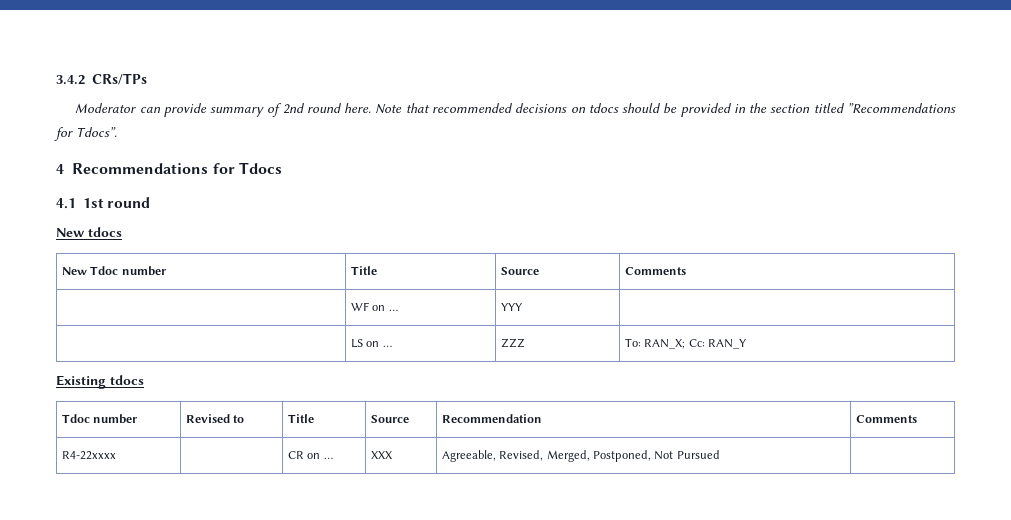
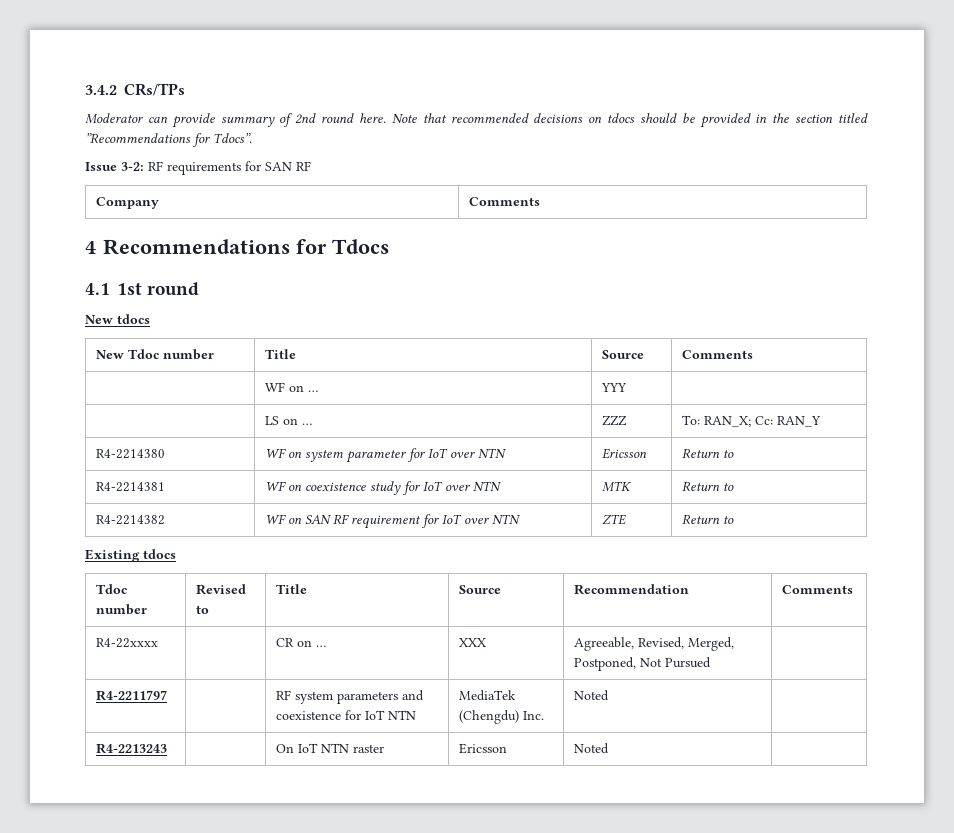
+ Issue 3-2: RF requirements for SAN RF
+ Company | Comments
+ R4-2214380 | WF on system parameter for IoT over NTN | Ericsson | Return to
+ R4-2214381 | WF on coexistence study for IoT over NTN | MTK | Return to
+ R4-2214382 | WF on SAN RF requirement for IoT over NTN | ZTE | Return to
+ R4-2211797 | | RF system parameters and coexistence for IoT NTN | MediaTek (Chengdu) Inc. | Noted |
+ R4-2213243 | | On IoT NTN raster | Ericsson | Noted |

